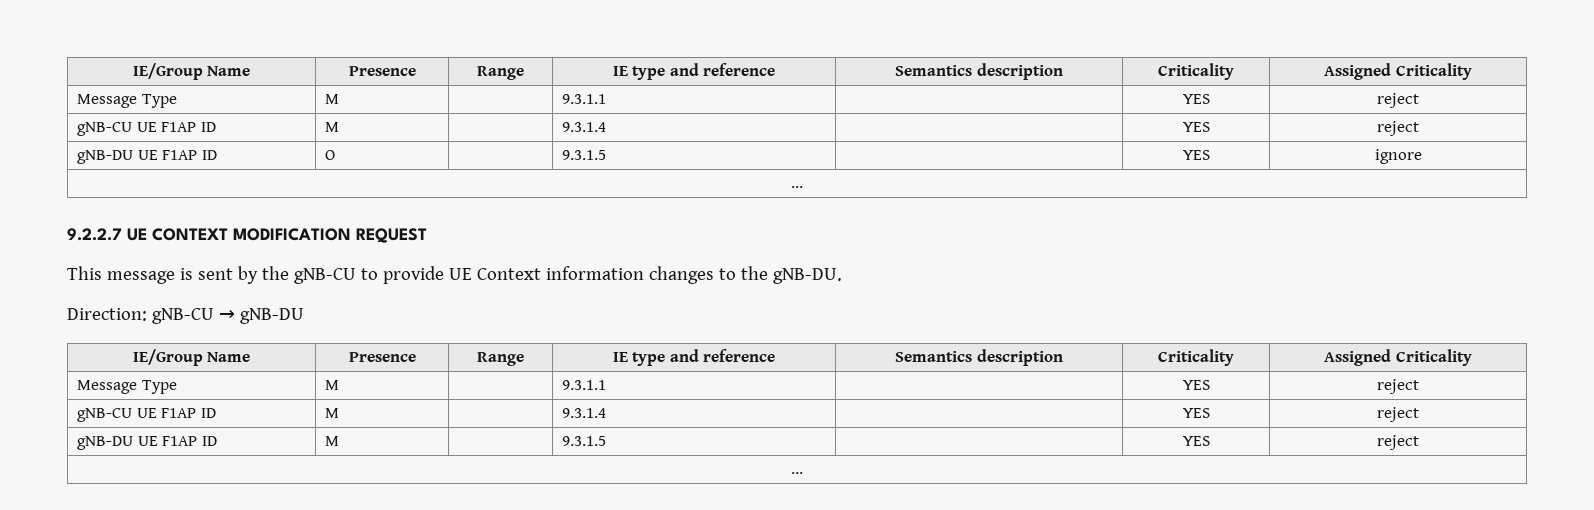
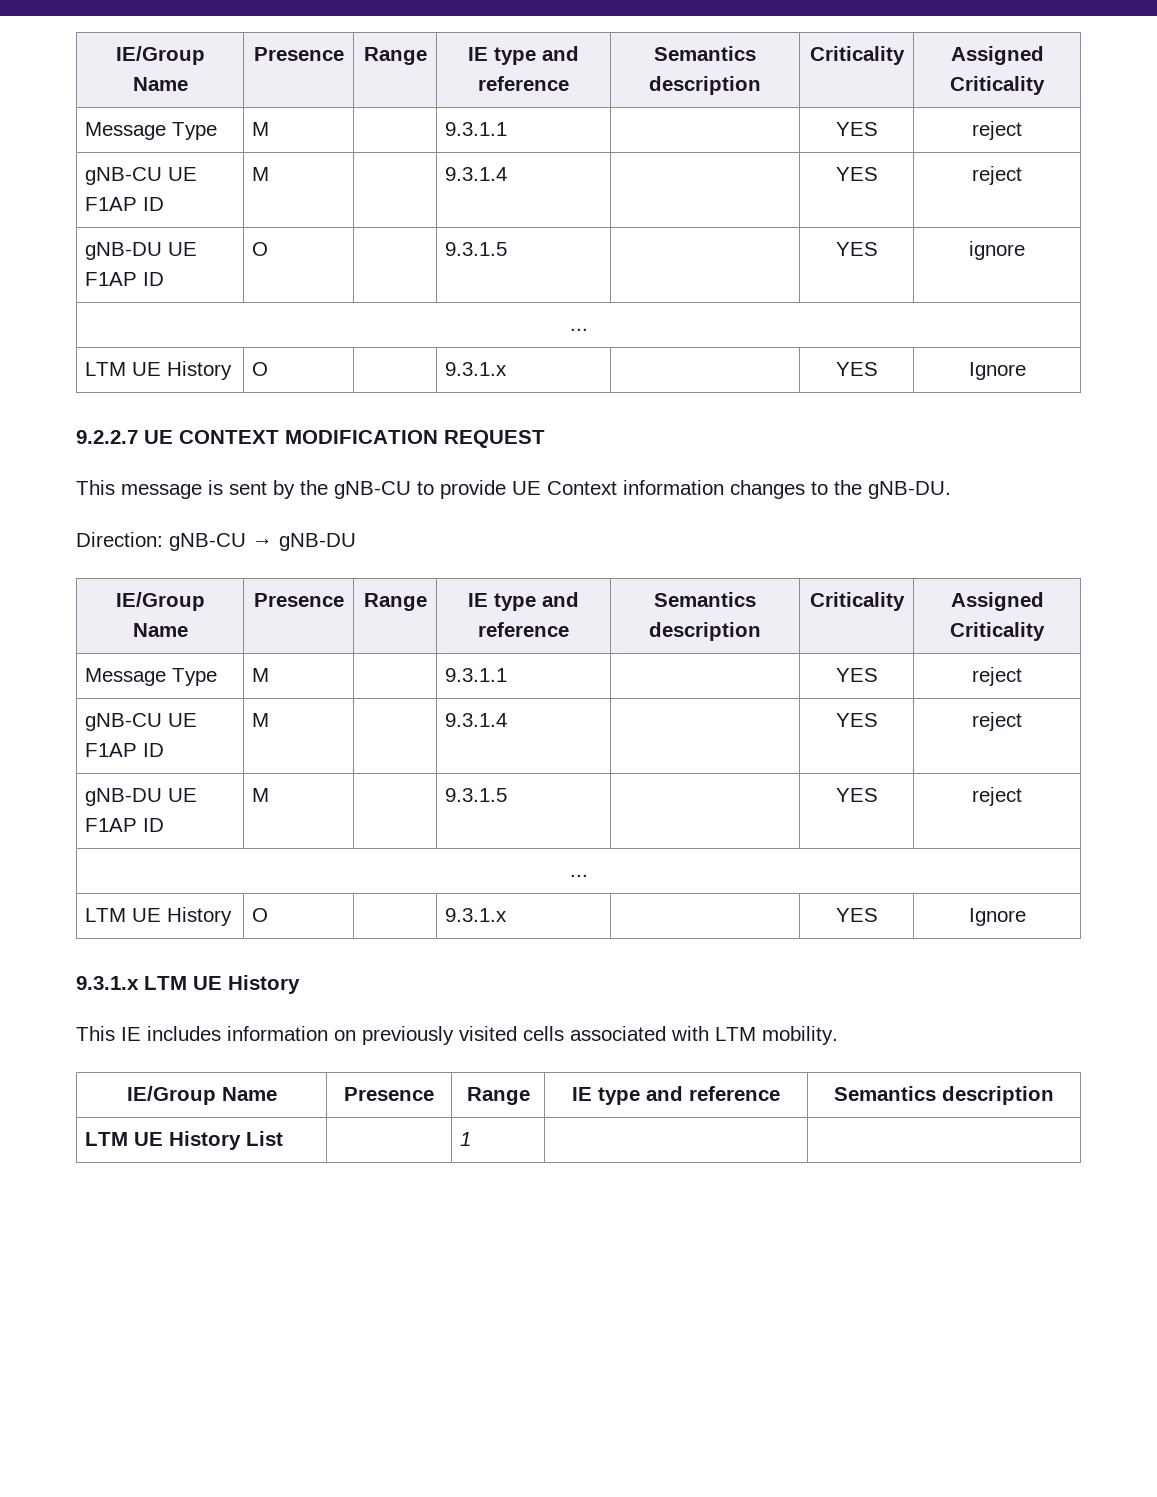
  gNB-DU UE F1AP ID | O | | 9.3.1.5 | | YES | ignore
  ...
+ LTM UE History | O | | 9.3.1.x | | YES | Ignore
  gNB-DU UE F1AP ID | M | | 9.3.1.5 | | YES | reject
  ...
+ LTM UE History | O | | 9.3.1.x | | YES | Ignore
+ 9.3.1.x LTM UE History
+ This IE includes information on previously visited cells associated with LTM mobility.
+ IE/Group Name | Presence | Range | IE type and reference | Semantics description
+ LTM UE History List | | 1 | |

